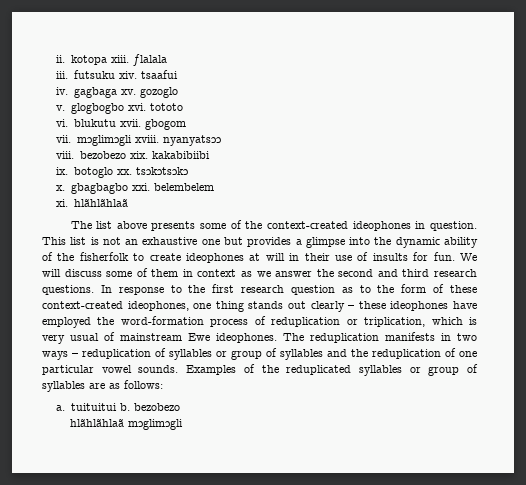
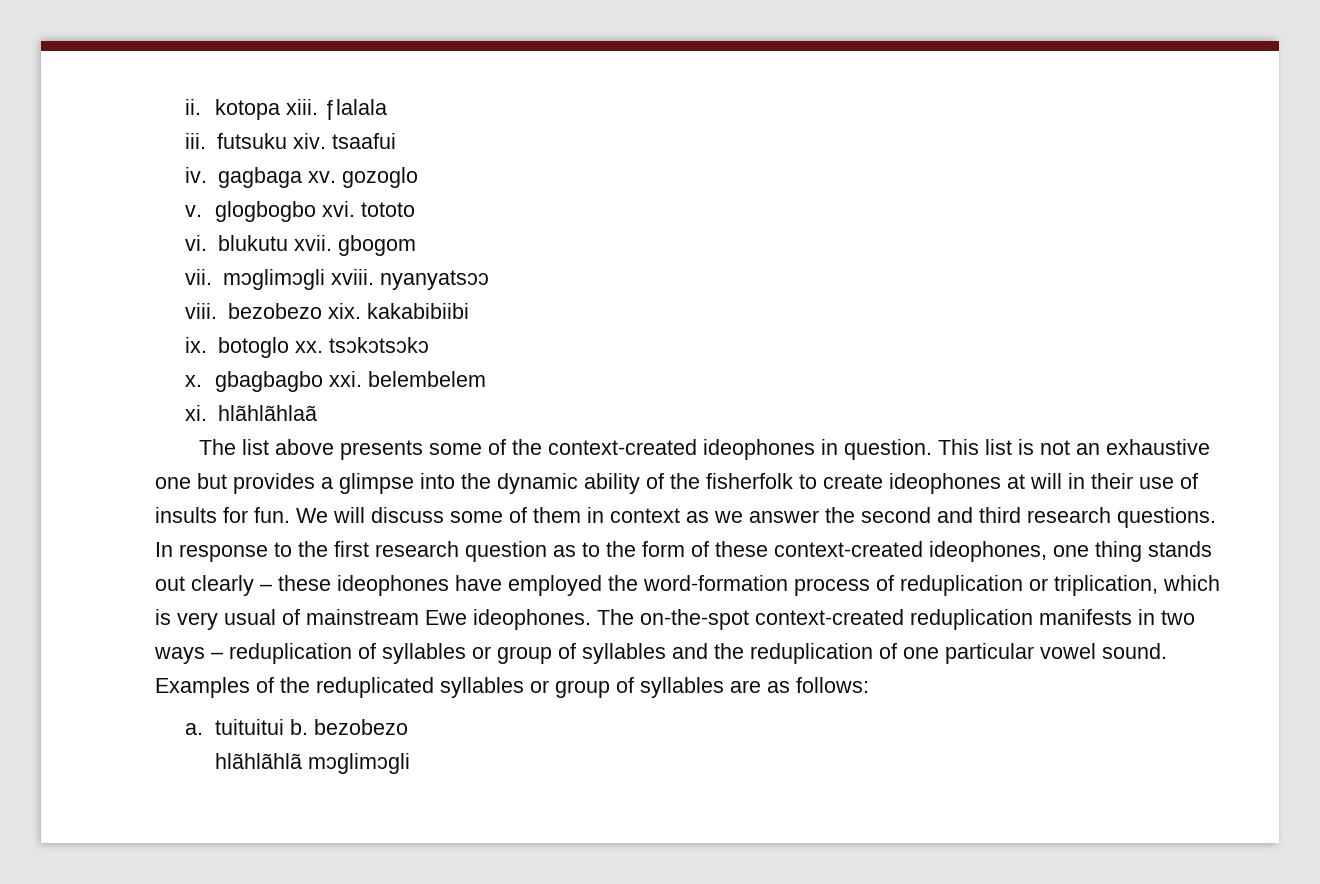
- The reduplication manifests in two ways – reduplication of syllables or group of syllables and the reduplication of one particular vowel sounds.
+ The on-the-spot context-created reduplication manifests in two ways – reduplication of syllables or group of syllables and the reduplication of one particular vowel sound.
- hlãhlãhlaã mɔglimɔgli
+ hlãhlãhlã mɔglimɔgli

